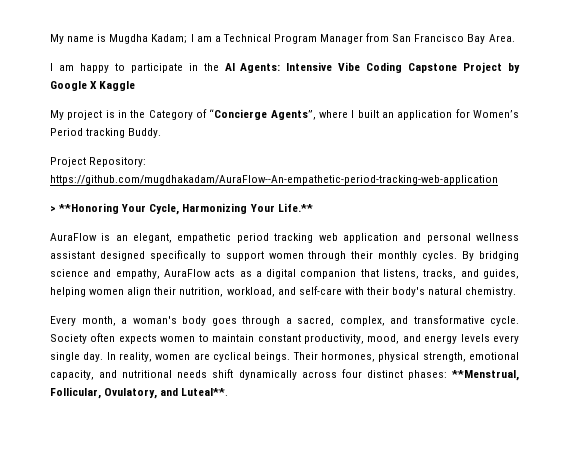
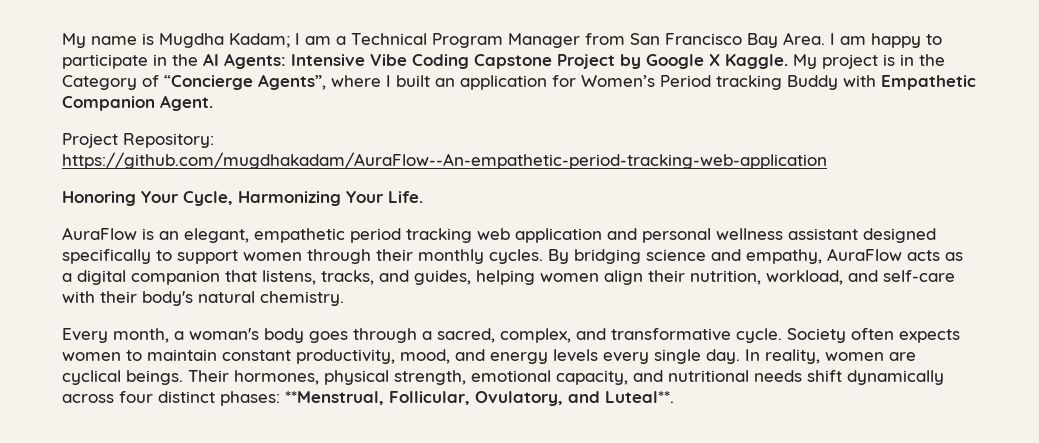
- My name is Mugdha Kadam; I am a Technical Program Manager from San Francisco Bay Area.
- I am happy to participate in the AI Agents: Intensive Vibe Coding Capstone Project by Google X Kaggle
- My project is in the Category of “Concierge Agents”, where I built an application for Women’s Period tracking Buddy.
+ My name is Mugdha Kadam; I am a Technical Program Manager from San Francisco Bay Area. I am happy to participate in the AI Agents: Intensive Vibe Coding Capstone Project by Google X Kaggle. My project is in the Category of “Concierge Agents”, where I built an application for Women’s Period tracking Buddy with Empathetic Companion Agent.
- > **Honoring Your Cycle, Harmonizing Your Life.**
+ Honoring Your Cycle, Harmonizing Your Life.

